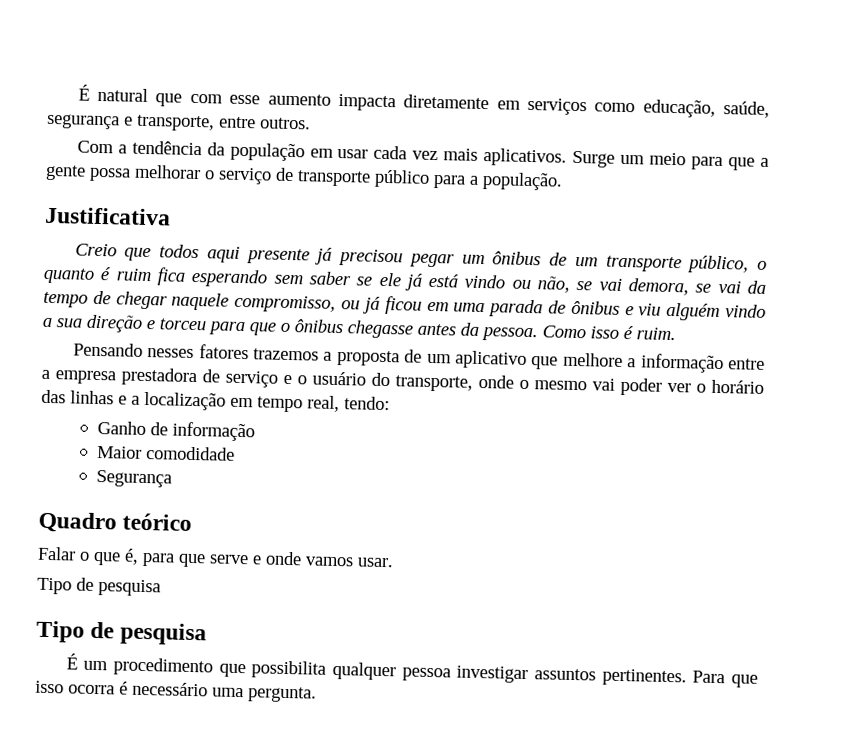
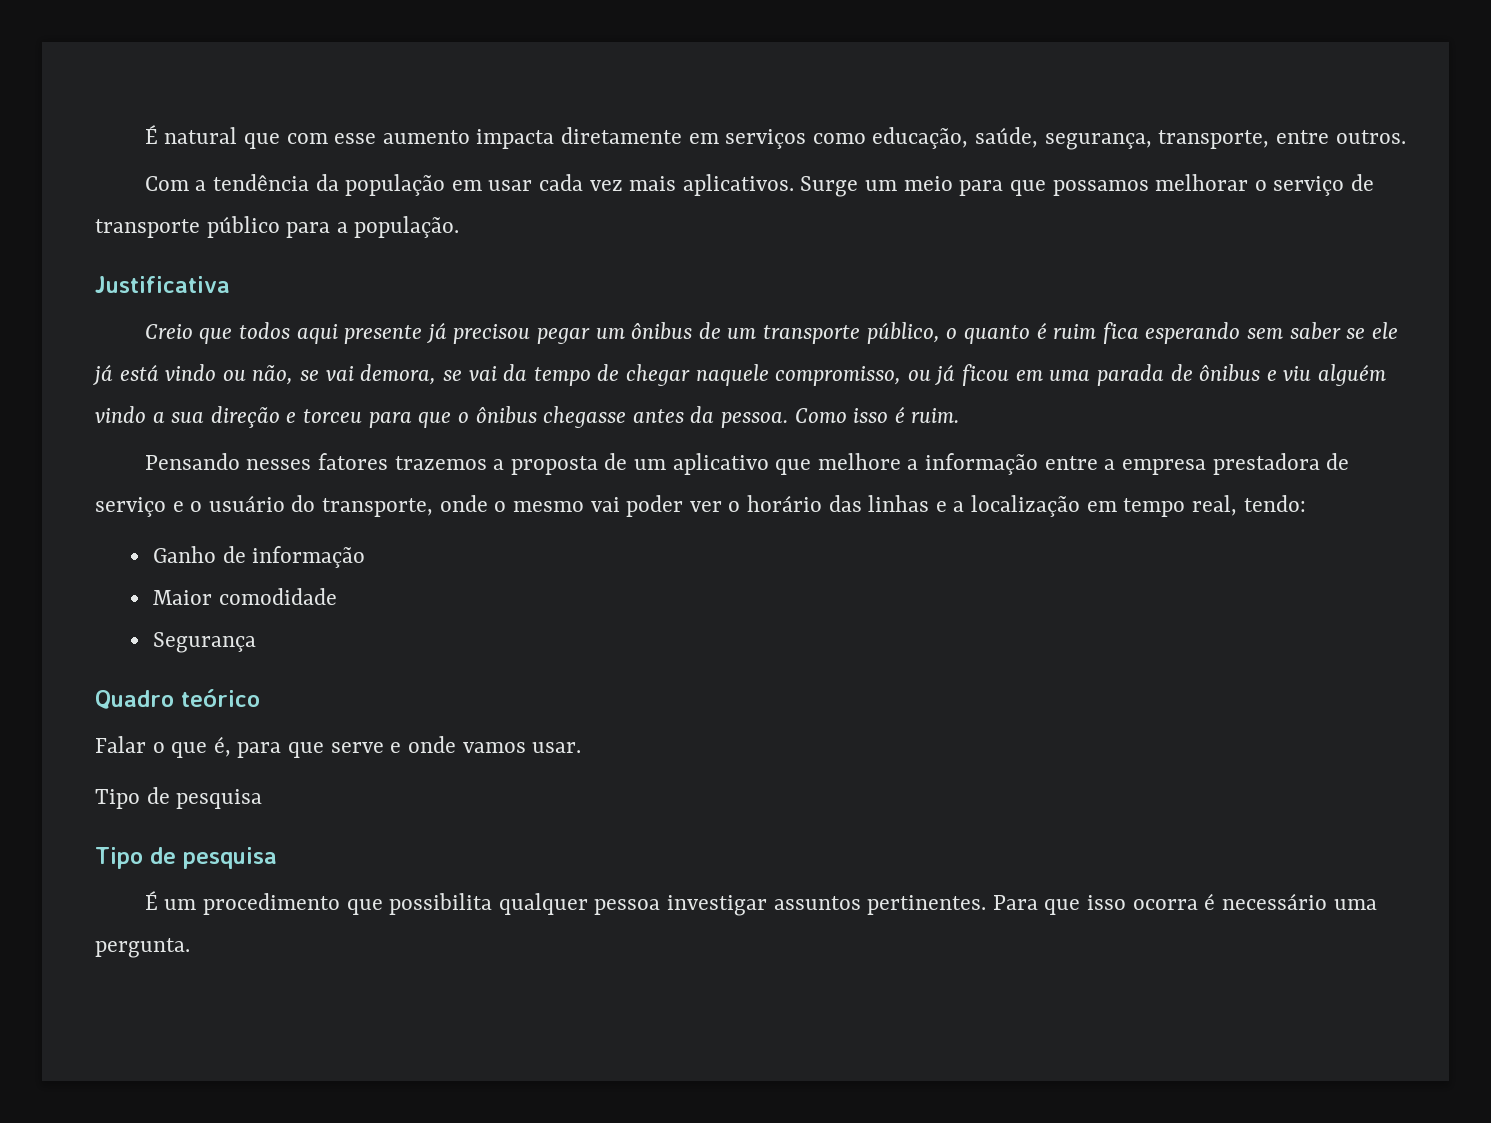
- É natural que com esse aumento impacta diretamente em serviços como educação, saúde, segurança e transporte, entre outros.
+ É natural que com esse aumento impacta diretamente em serviços como educação, saúde, segurança, transporte, entre outros.
- Surge um meio para que a gente possa melhorar o serviço de transporte público para a população.
+ Surge um meio para que possamos melhorar o serviço de transporte público para a população.

